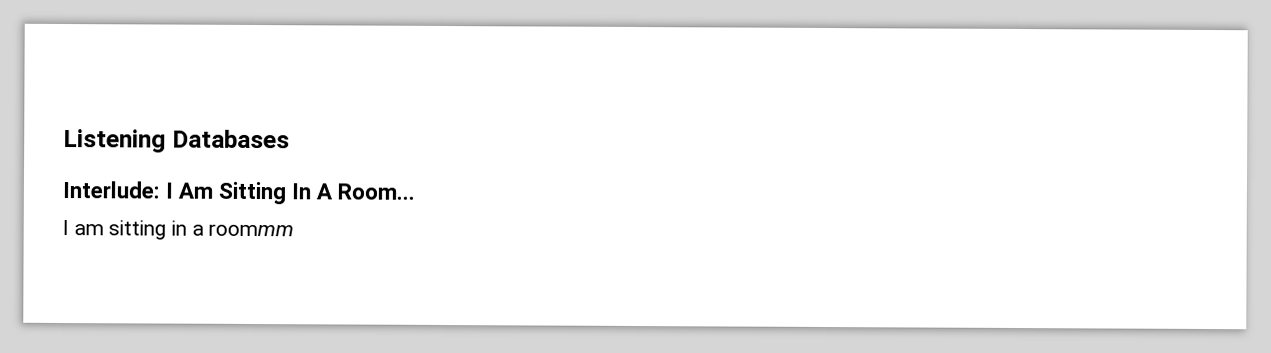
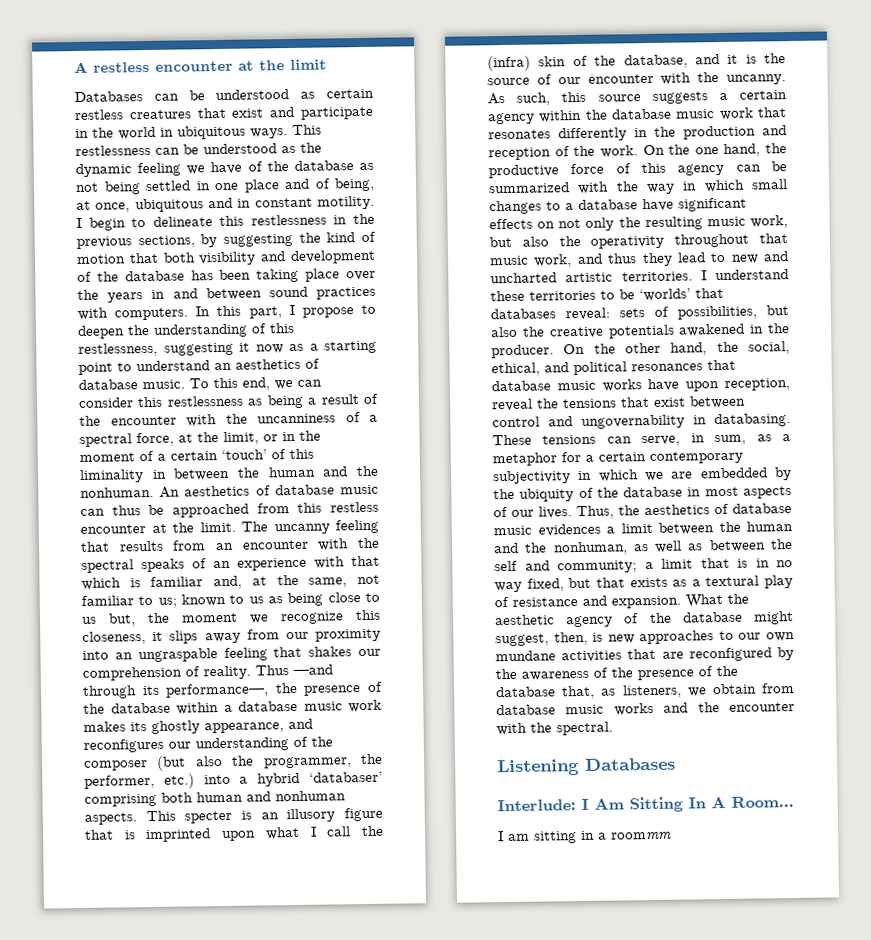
+ A restless encounter at the limit
+ Databases can be understood as certain restless creatures that exist and participate in the world in ubiquitous ways. This restlessness can be understood as the dynamic feeling we have of the database as not being settled in one place and of being, at once, ubiquitous and in constant motility. I begin to delineate this restlessness in the previous sections, by suggesting the kind of motion that both visibility and development of the database has been taking place over the years in and between sound practices with computers. In this part, I propose to deepen the understanding of this restlessness, suggesting it now as a starting point to understand an aesthetics of database music. To this end, we can consider this restlessness as being a result of the encounter with the uncanniness of a spectral force, at the limit, or in the moment of a certain ‘touch’ of this liminality in between the human and the nonhuman. An aesthetics of database music can thus be approached from this restless encounter at the limit. The uncanny feeling that results from an encounter with the spectral speaks of an experience with that which is familiar and, at the same, not familiar to us; known to us as being close to us but, the moment we recognize this closeness, it slips away from our proximity into an ungraspable feeling that shakes our comprehension of reality. Thus —and through its performance—, the presence of the database within a database music work makes its ghostly appearance, and reconfigures our understanding of the composer (but also the programmer, the performer, etc.) into a hybrid ‘databaser’ comprising both human and nonhuman aspects. This specter is an illusory figure that is imprinted upon what I call the (infra) skin of the database, and it is the source of our encounter with the uncanny. As such, this source suggests a certain agency within the database music work that resonates differently in the production and reception of the work. On the one hand, the productive force of this agency can be summarized with the way in which small changes to a database have significant effects on not only the resulting music work, but also the operativity throughout that music work, and thus they lead to new and uncharted artistic territories. I understand these territories to be ‘worlds’ that databases reveal: sets of possibilities, but also the creative potentials awakened in the producer. On the other hand, the social, ethical, and political resonances that database music works have upon reception, reveal the tensions that exist between control and ungovernability in databasing. These tensions can serve, in sum, as a metaphor for a certain contemporary subjectivity in which we are embedded by the ubiquity of the database in most aspects of our lives. Thus, the aesthetics of database music evidences a limit between the human and the nonhuman, as well as between the self and community; a limit that is in no way fixed, but that exists as a textural play of resistance and expansion. What the aesthetic agency of the database might suggest, then, is new approaches to our own mundane activities that are reconfigured by the awareness of the presence of the database that, as listeners, we obtain from database music works and the encounter with the spectral.

